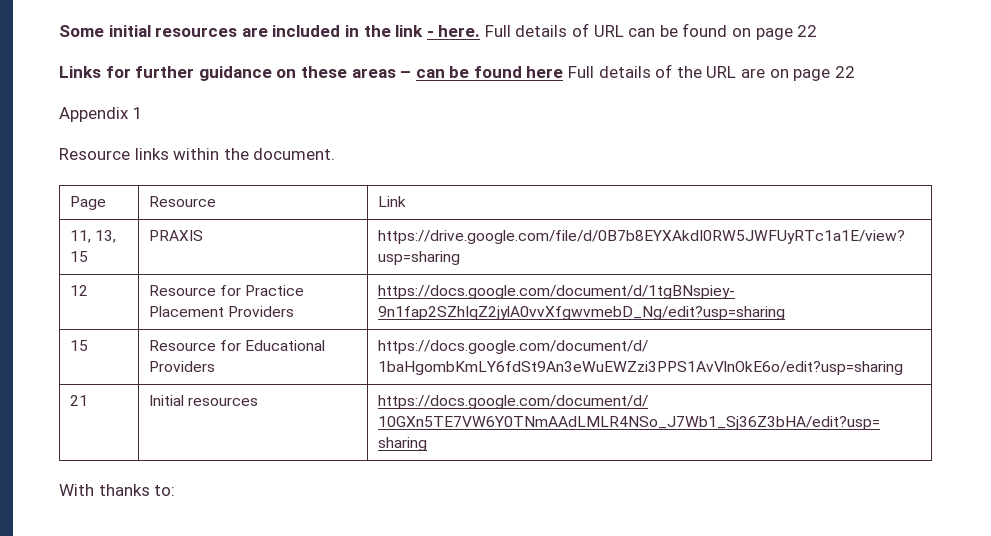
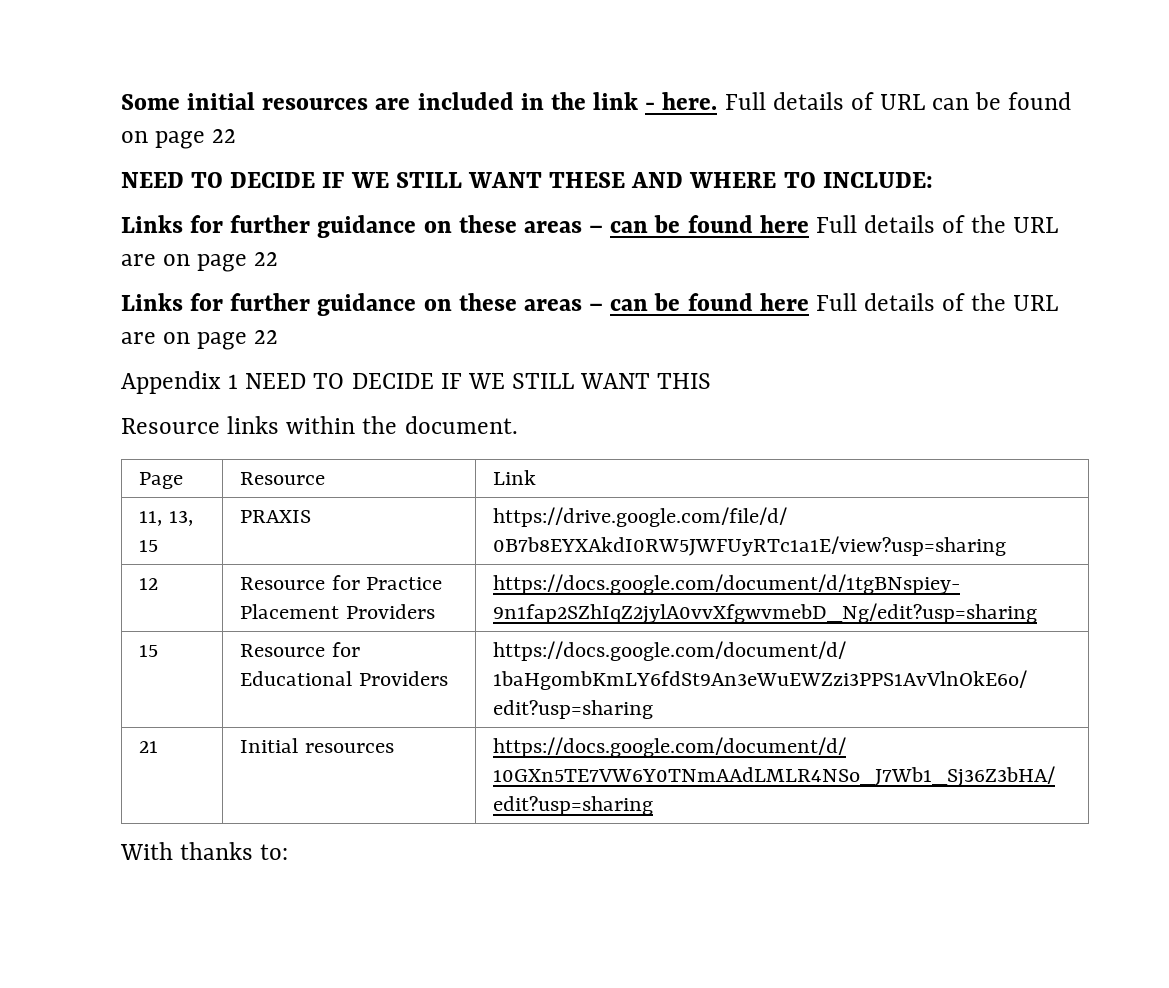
+ NEED TO DECIDE IF WE STILL WANT THESE AND WHERE TO INCLUDE:
+ Links for further guidance on these areas – can be found here Full details of the URL are on page 22
- Appendix 1
+ Appendix 1 NEED TO DECIDE IF WE STILL WANT THIS

